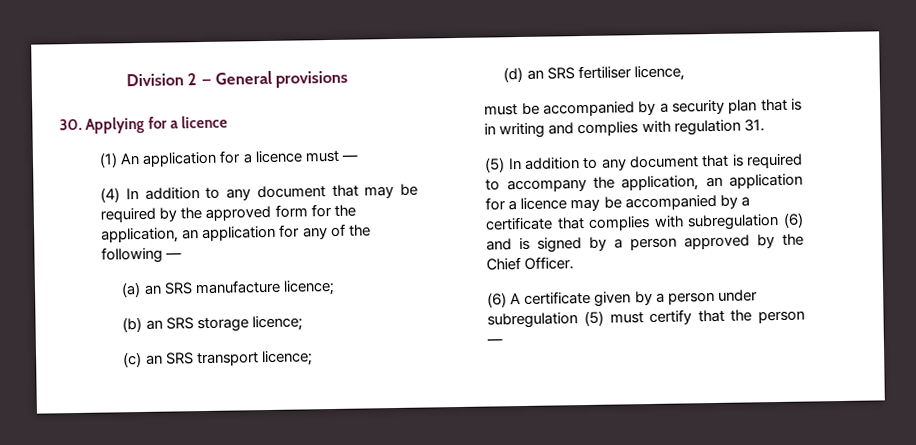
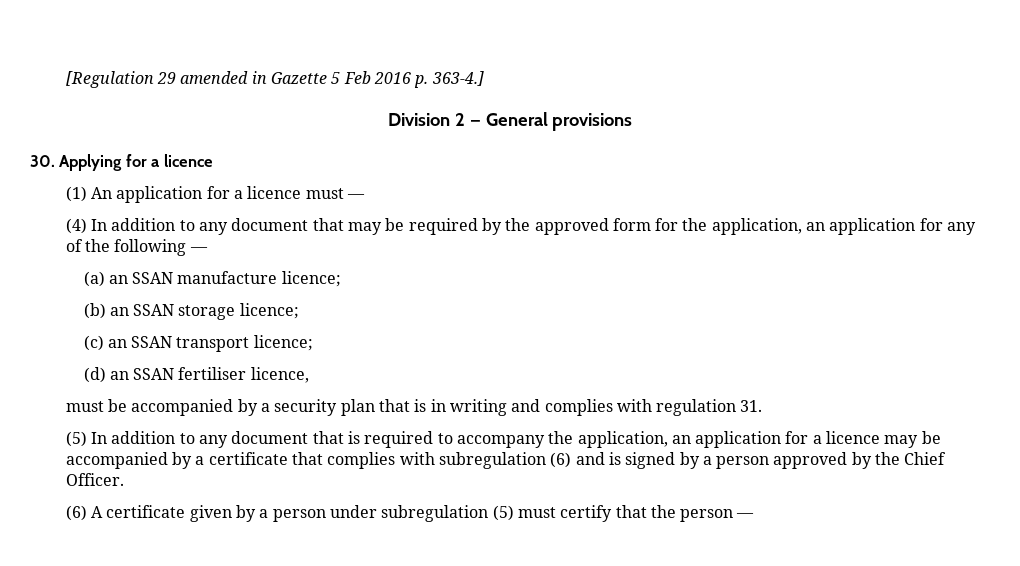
+ [Regulation 29 amended in Gazette 5 Feb 2016 p. 363-4.]
- (a) an SRS manufacture licence;
+ (a) an SSAN manufacture licence;
- (b) an SRS storage licence;
+ (b) an SSAN storage licence;
- (c) an SRS transport licence;
+ (c) an SSAN transport licence;
- (d) an SRS fertiliser licence,
+ (d) an SSAN fertiliser licence,

